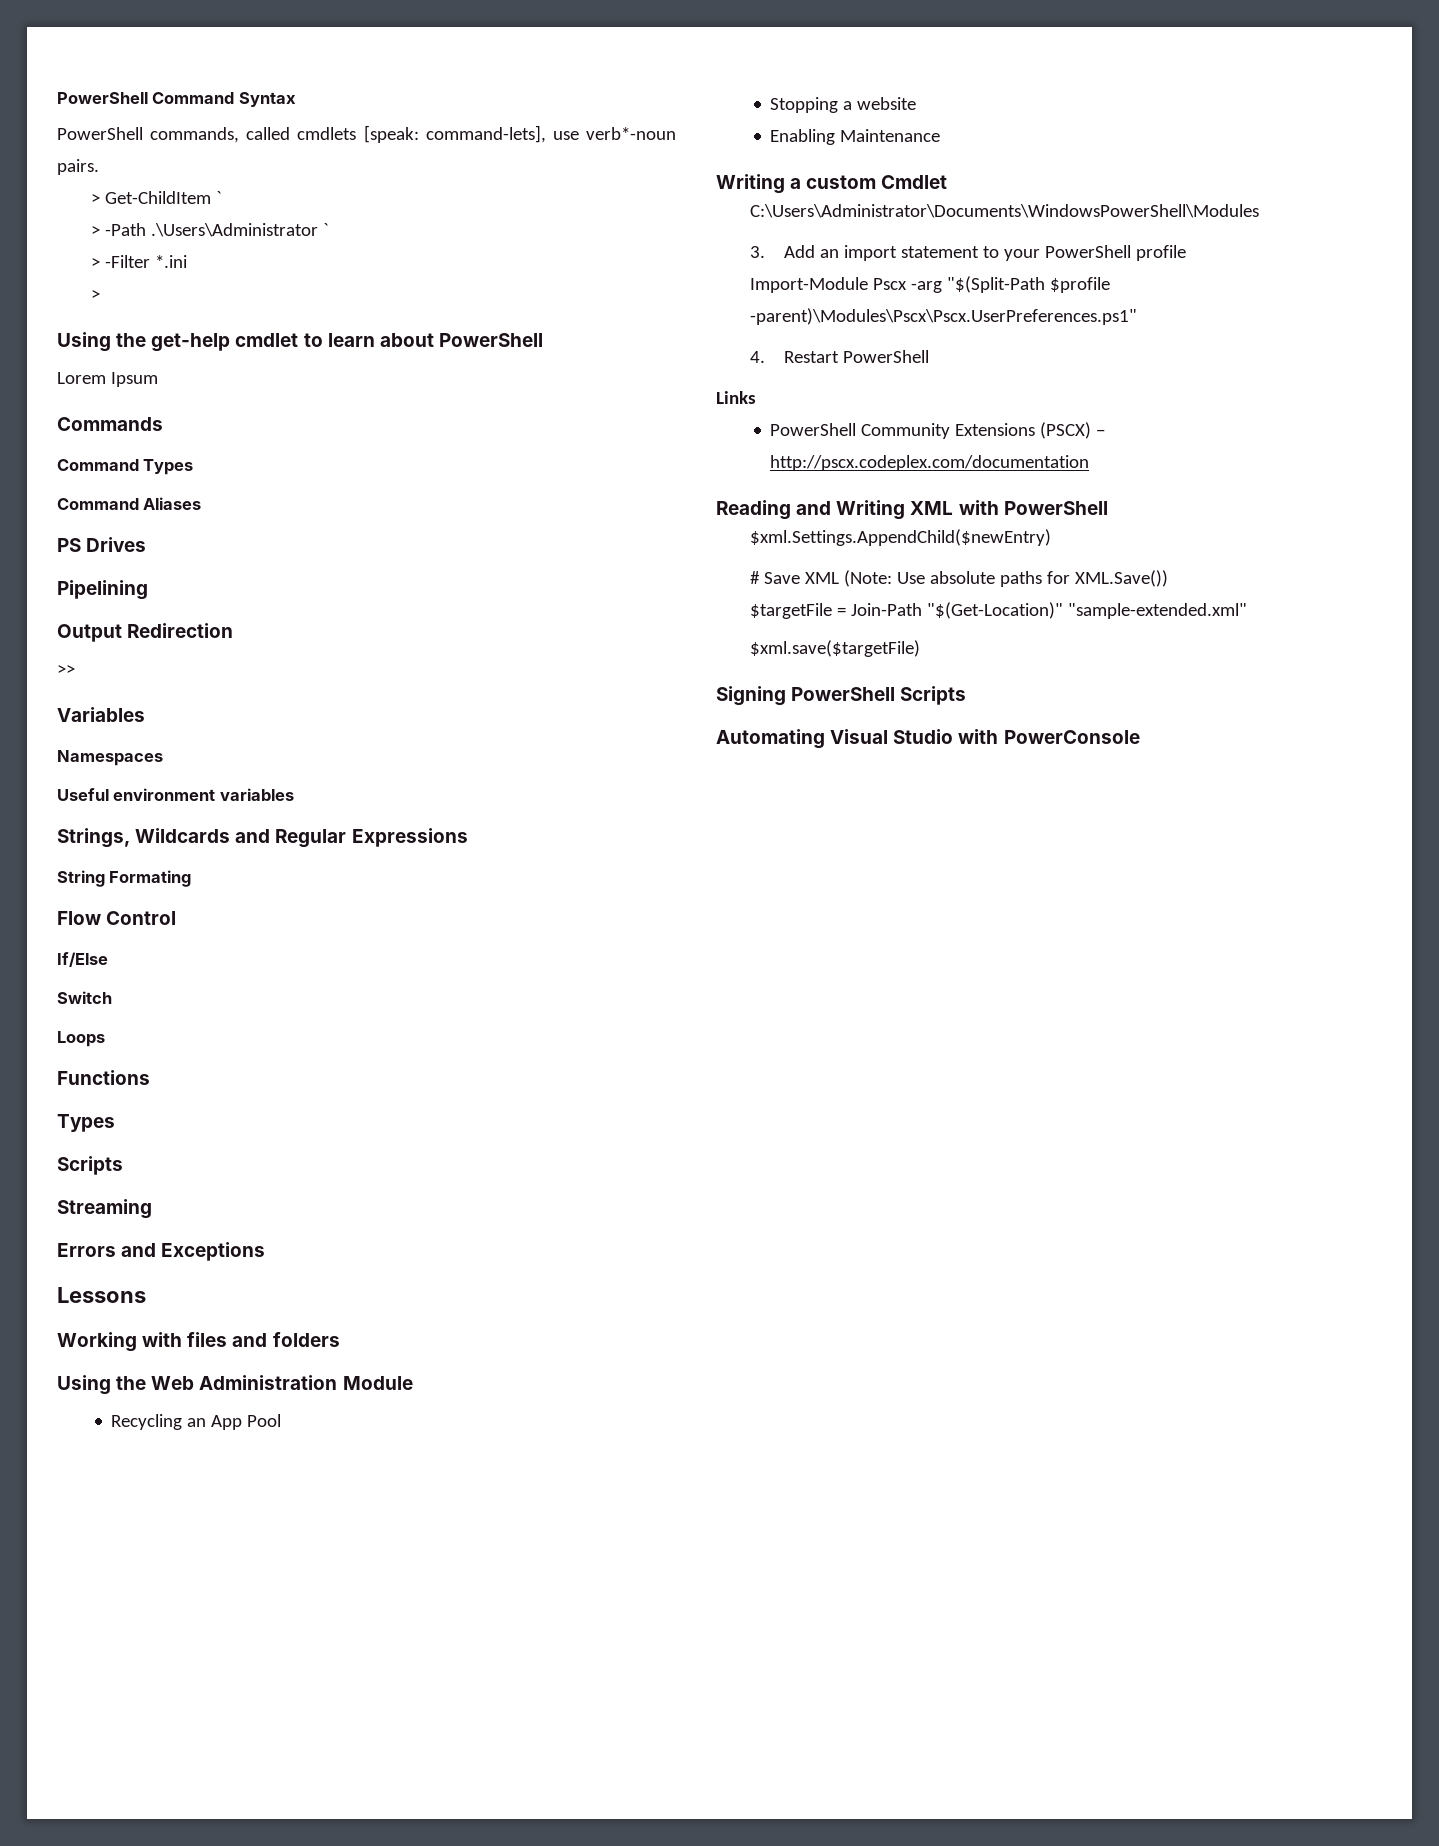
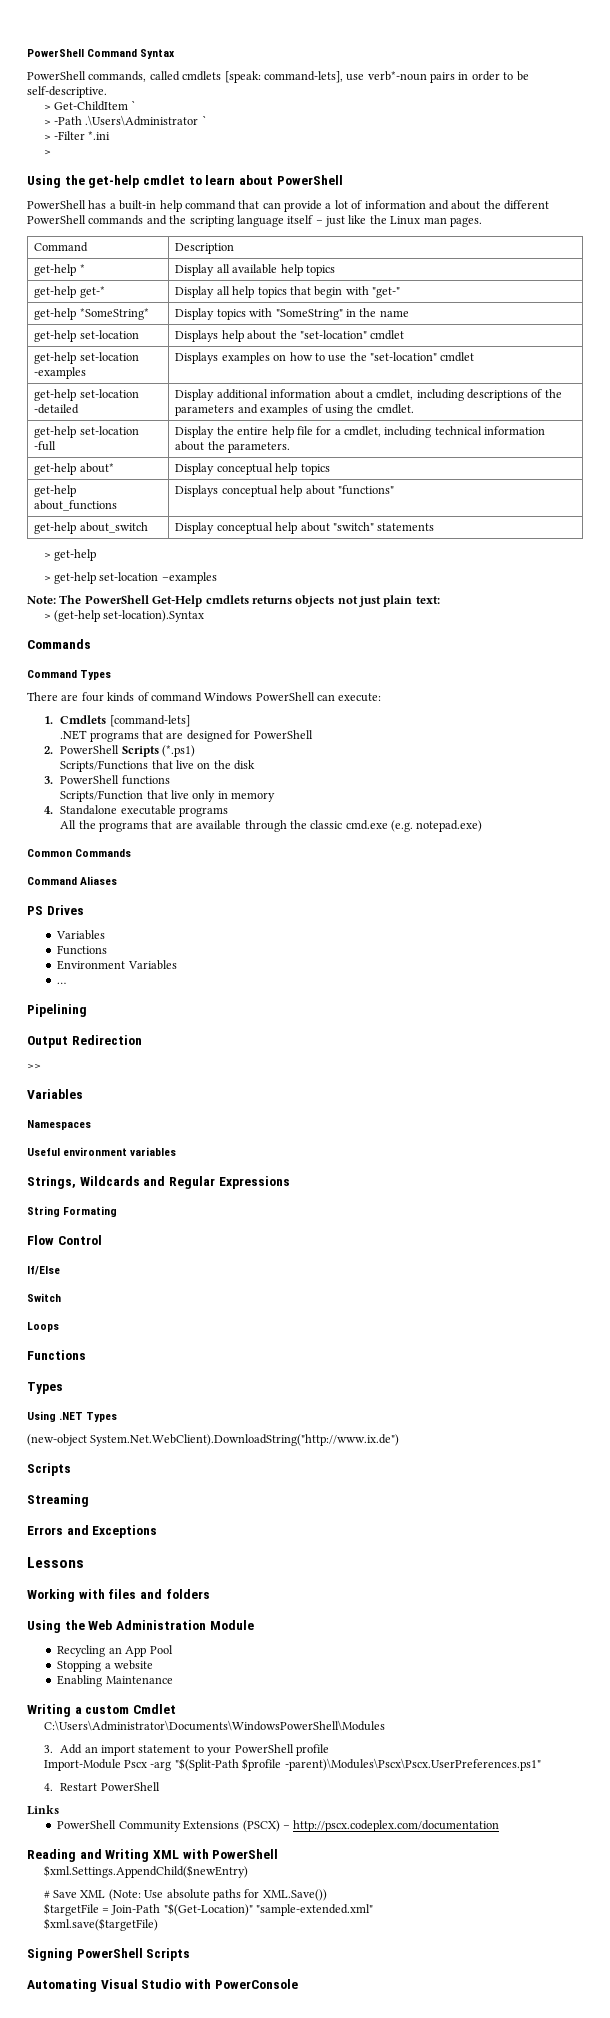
- PowerShell commands, called cmdlets [speak: command-lets], use verb*-noun pairs.
+ PowerShell commands, called cmdlets [speak: command-lets], use verb*-noun pairs in order to be self-descriptive.
- Lorem Ipsum
+ PowerShell has a built-in help command that can provide a lot of information and about the different PowerShell commands and the scripting language itself − just like the Linux man pages.
+ Command | Description
+ get-help * | Display all available help topics
+ get-help get-* | Display all help topics that begin with "get-"
+ get-help *SomeString* | Display topics with "SomeString" in the name
+ get-help set-location | Displays help about the "set-location" cmdlet
+ get-help set-location -examples | Displays examples on how to use the "set-location" cmdlet
+ get-help set-location -detailed | Display additional information about a cmdlet, including descriptions of the parameters and examples of using the cmdlet.
+ get-help set-location -full | Display the entire help file for a cmdlet, including technical information about the parameters.
+ get-help about* | Display conceptual help topics
+ get-help about_functions | Displays conceptual help about "functions"
+ get-help about_switch | Display conceptual help about "switch" statements
+ > get-help
+ > get-help set-location –examples
+ Note: The PowerShell Get-Help cmdlets returns objects not just plain text:
+ > (get-help set-location).Syntax
  Commands
  Command Types
+ There are four kinds of command Windows PowerShell can execute:
+ 1. Cmdlets [command-lets]
+ .NET programs that are designed for PowerShell
+ 2. PowerShell Scripts (*.ps1)
+ Scripts/Functions that live on the disk
+ 3. PowerShell functions
+ Scripts/Function that live only in memory
+ 4. Standalone executable programs
+ All the programs that are available through the classic cmd.exe (e.g. notepad.exe)
+ Common Commands
  PS Drives
+ Variables
+ Functions
+ Environment Variables
+ …
+ Using .NET Types
+ (new-object System.Net.WebClient).DownloadString("http://www.ix.de")

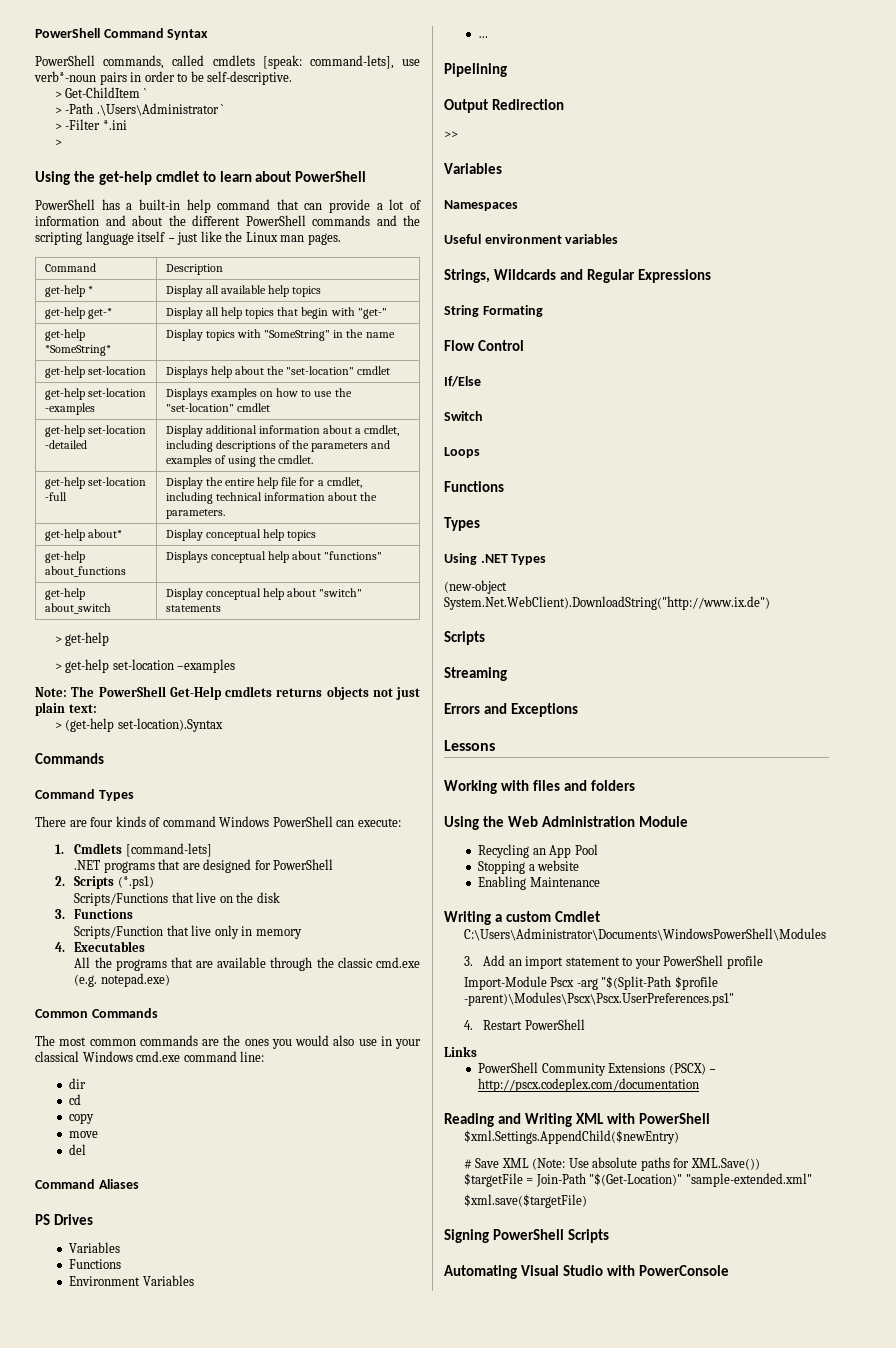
- 2. PowerShell Scripts (*.ps1)
+ 2. Scripts (*.ps1)
- 3. PowerShell functions
+ 3. Functions
- 4. Standalone executable programs
+ 4. Executables
+ The most common commands are the ones you would also use in your classical Windows cmd.exe command line:
+ dir
+ cd
+ copy
+ move
+ del

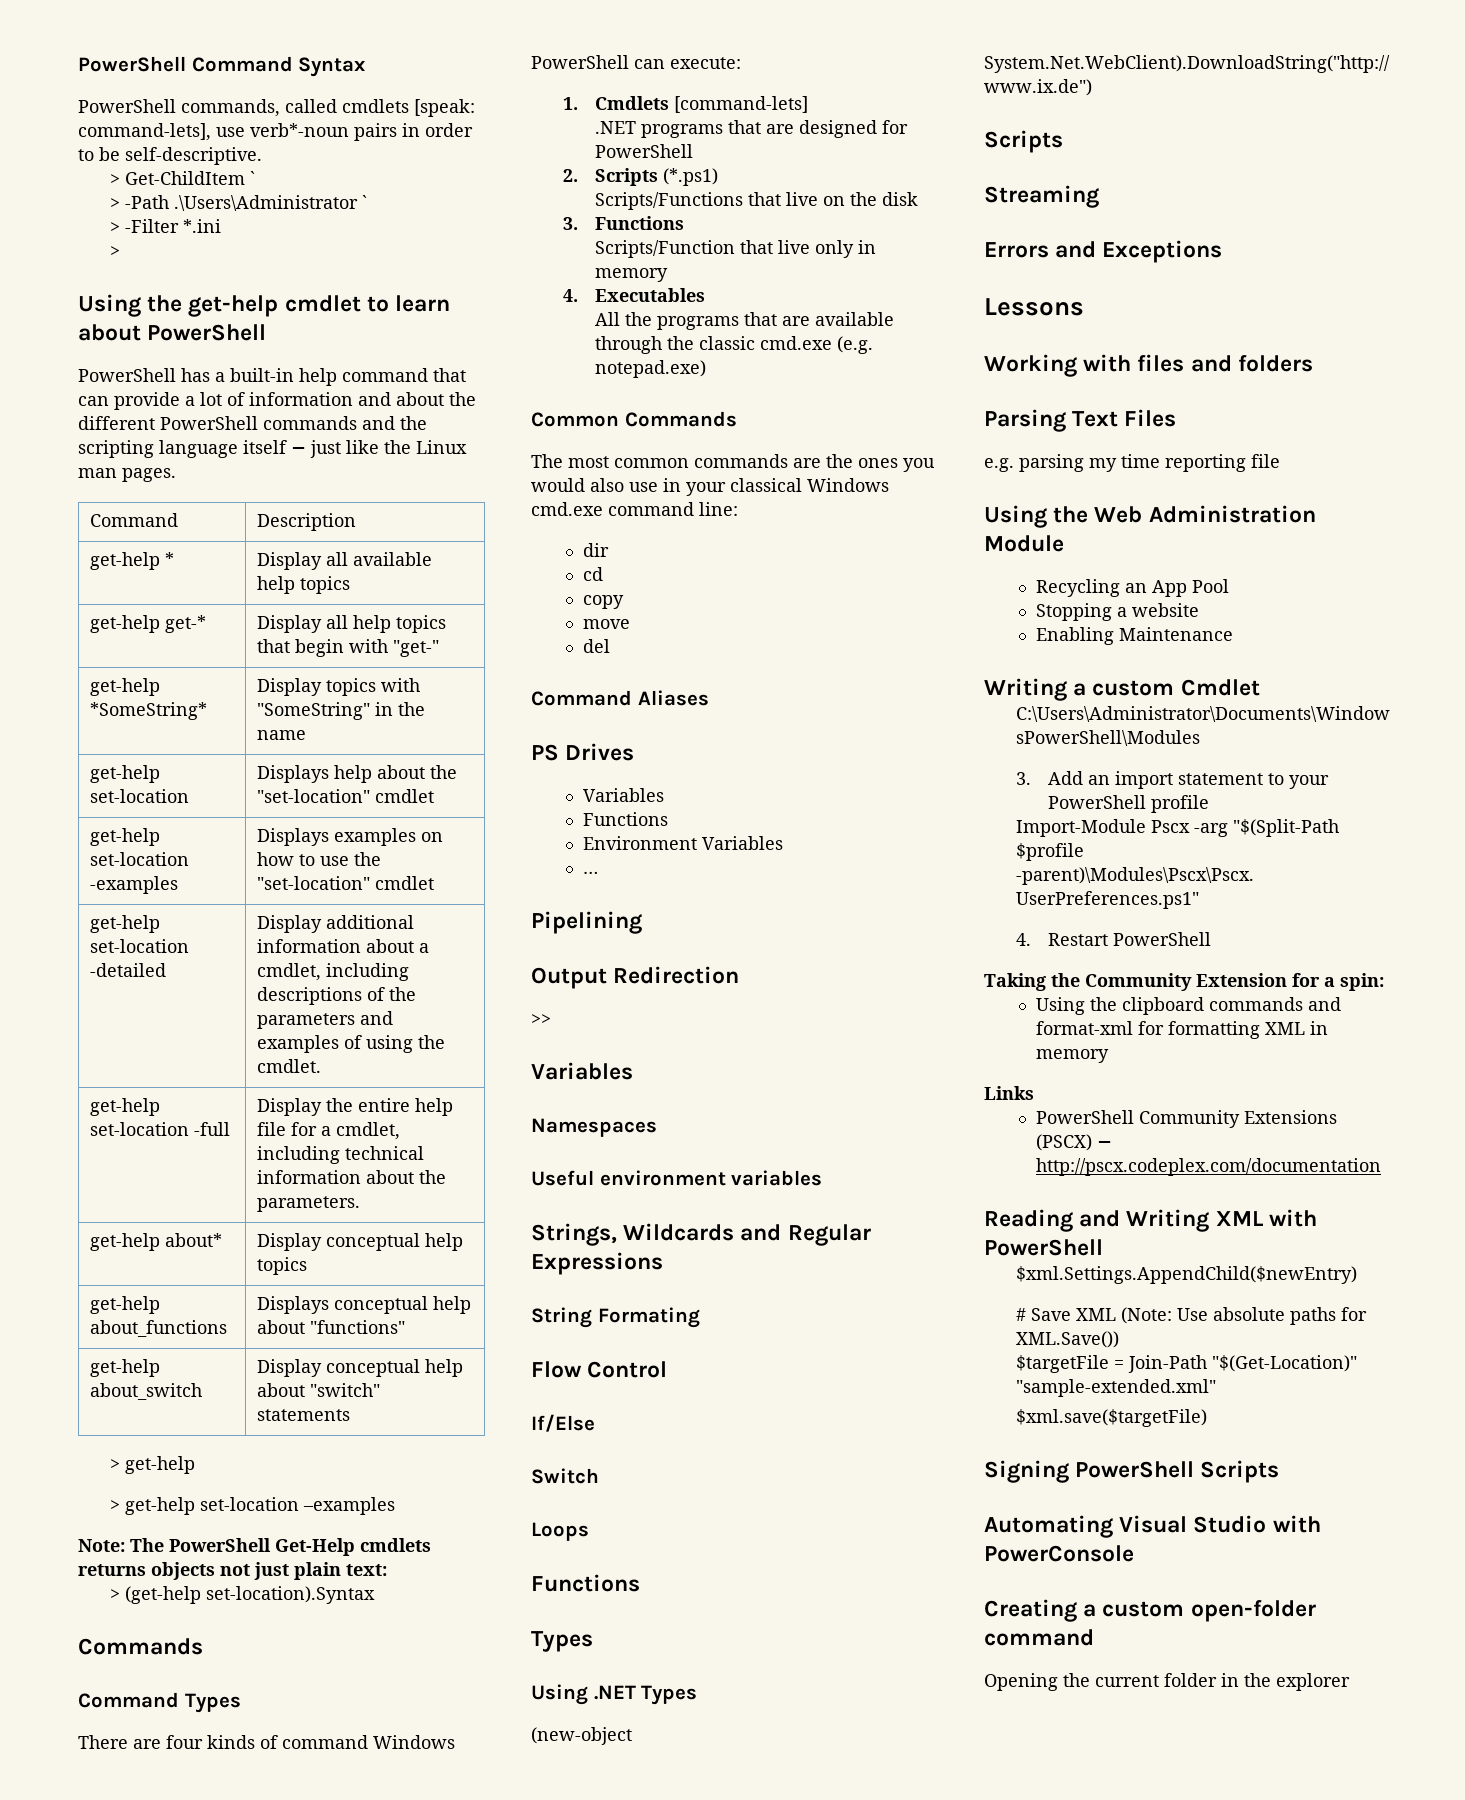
+ Parsing Text Files
+ e.g. parsing my time reporting file
+ Taking the Community Extension for a spin:
+ Using the clipboard commands and format-xml for formatting XML in memory
+ Creating a custom open-folder command
+ Opening the current folder in the explorer

